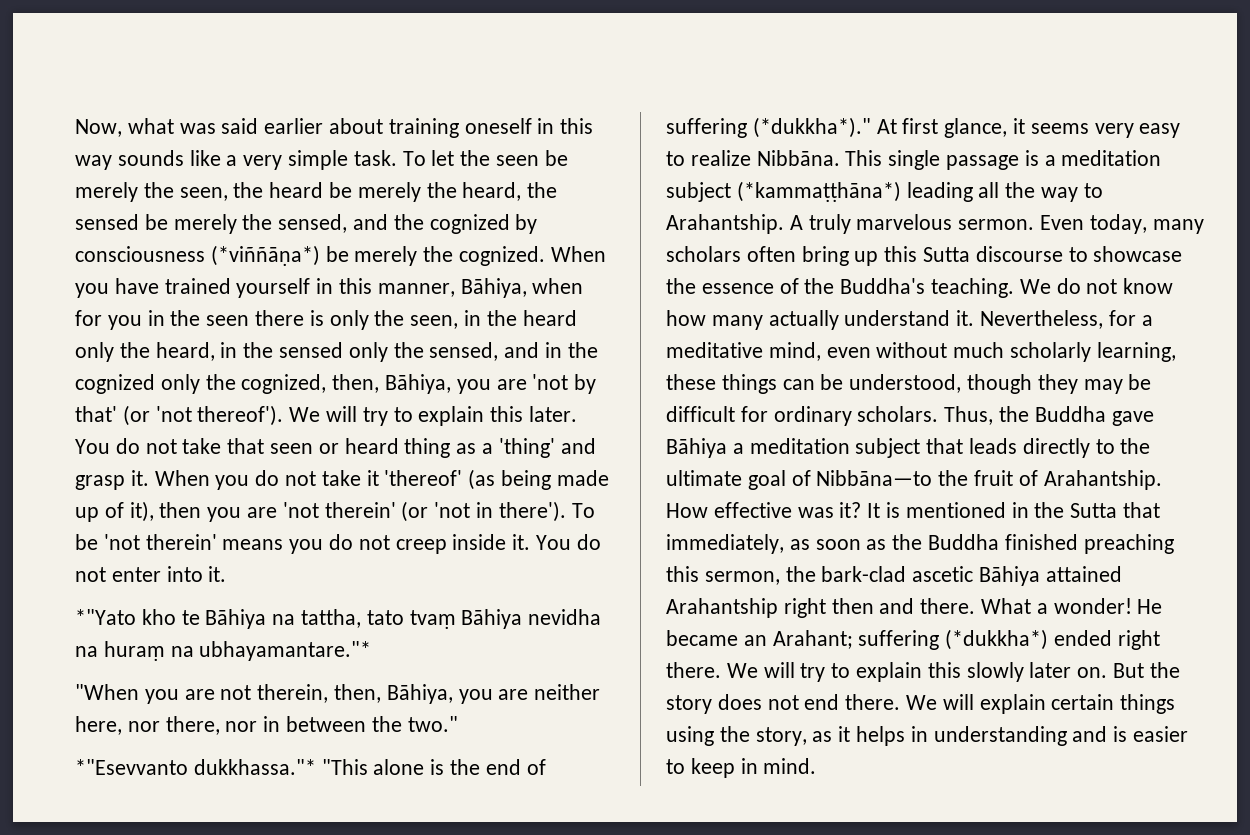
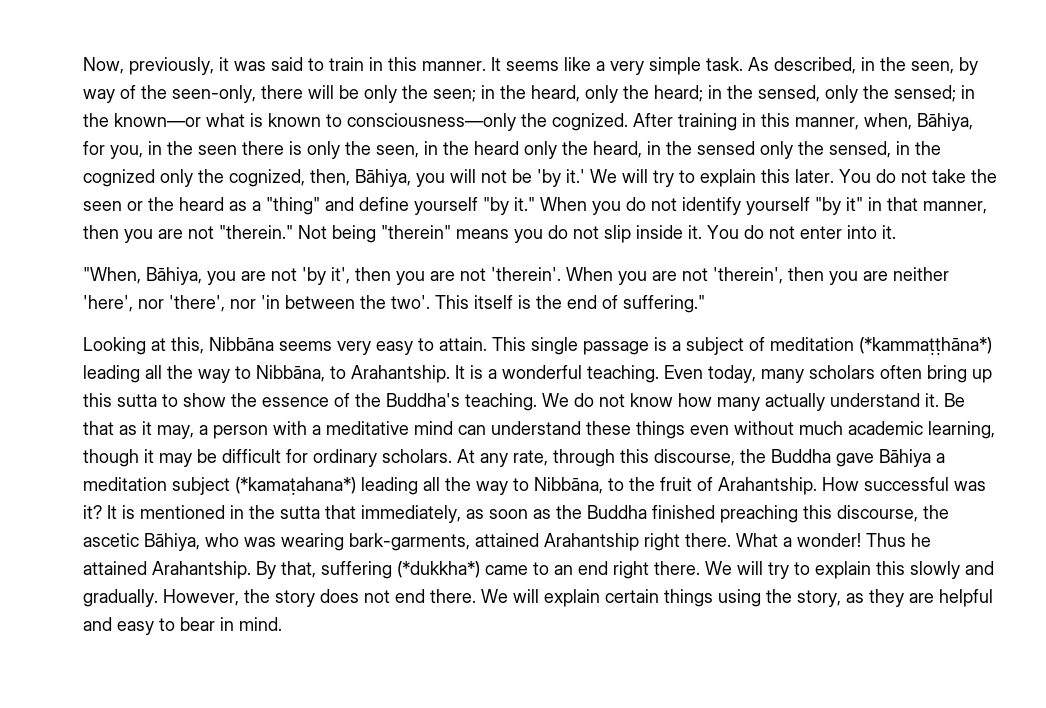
- Now, what was said earlier about training oneself in this way sounds like a very simple task.
+ Now, previously, it was said to train in this manner. It seems like a very simple task.
- To let the seen be merely the seen, the heard be merely the heard, the sensed be merely the sensed, and the cognized by consciousness (*viññāṇa*) be merely the cognized. When you have trained yourself in this manner, Bāhiya, when for you in the seen there is only the seen, in the heard only the heard, in the sensed only the sensed, and in the cognized only the cognized, then, Bāhiya, you are 'not by that' (or 'not thereof').
+ As described, in the seen, by way of the seen-only, there will be only the seen; in the heard, only the heard; in the sensed, only the sensed; in the known—or what is known to consciousness—only the cognized. After training in this manner, when, Bāhiya, for you, in the seen there is only the seen, in the heard only the heard, in the sensed only the sensed, in the cognized only the cognized, then, Bāhiya, you will not be 'by it.'
- You do not take that seen or heard thing as a 'thing' and grasp it. When you do not take it 'thereof' (as being made up of it), then you are 'not therein' (or 'not in there'). To be 'not therein' means you do not creep inside it.
+ You do not take the seen or the heard as a "thing" and define yourself "by it." When you do not identify yourself "by it" in that manner, then you are not "therein." Not being "therein" means you do not slip inside it.
- *"Yato kho te Bāhiya na tattha, tato tvaṃ Bāhiya nevidha na huraṃ na ubhayamantare."*
- "When you are not therein, then, Bāhiya, you are neither here, nor there, nor in between the two."
- *"Esevvanto dukkhassa."* "This alone is the end of suffering (*dukkha*)." At first glance, it seems very easy to realize Nibbāna.
+ "When, Bāhiya, you are not 'by it', then you are not 'therein'. When you are not 'therein', then you are neither 'here', nor 'there', nor 'in between the two'. This itself is the end of suffering."
+ Looking at this, Nibbāna seems very easy to attain.
- This single passage is a meditation subject (*kammaṭṭhāna*) leading all the way to Arahantship. A truly marvelous sermon.
+ This single passage is a subject of meditation (*kammaṭṭhāna*) leading all the way to Nibbāna, to Arahantship. It is a wonderful teaching.
- Even today, many scholars often bring up this Sutta discourse to showcase the essence of the Buddha's teaching.
+ Even today, many scholars often bring up this sutta to show the essence of the Buddha's teaching.
- Nevertheless, for a meditative mind, even without much scholarly learning, these things can be understood, though they may be difficult for ordinary scholars.
+ Be that as it may, a person with a meditative mind can understand these things even without much academic learning, though it may be difficult for ordinary scholars.
- Thus, the Buddha gave Bāhiya a meditation subject that leads directly to the ultimate goal of Nibbāna—to the fruit of Arahantship.
+ At any rate, through this discourse, the Buddha gave Bāhiya a meditation subject (*kamaṭahana*) leading all the way to Nibbāna, to the fruit of Arahantship.
- How effective was it?
+ How successful was it?
- It is mentioned in the Sutta that immediately, as soon as the Buddha finished preaching this sermon, the bark-clad ascetic Bāhiya attained Arahantship right then and there.
+ It is mentioned in the sutta that immediately, as soon as the Buddha finished preaching this discourse, the ascetic Bāhiya, who was wearing bark-garments, attained Arahantship right there.
- He became an Arahant; suffering (*dukkha*) ended right there.
+ Thus he attained Arahantship. By that, suffering (*dukkha*) came to an end right there.
- We will try to explain this slowly later on. But the story does not end there.
+ We will try to explain this slowly and gradually. However, the story does not end there.
- We will explain certain things using the story, as it helps in understanding and is easier to keep in mind.
+ We will explain certain things using the story, as they are helpful and easy to bear in mind.

